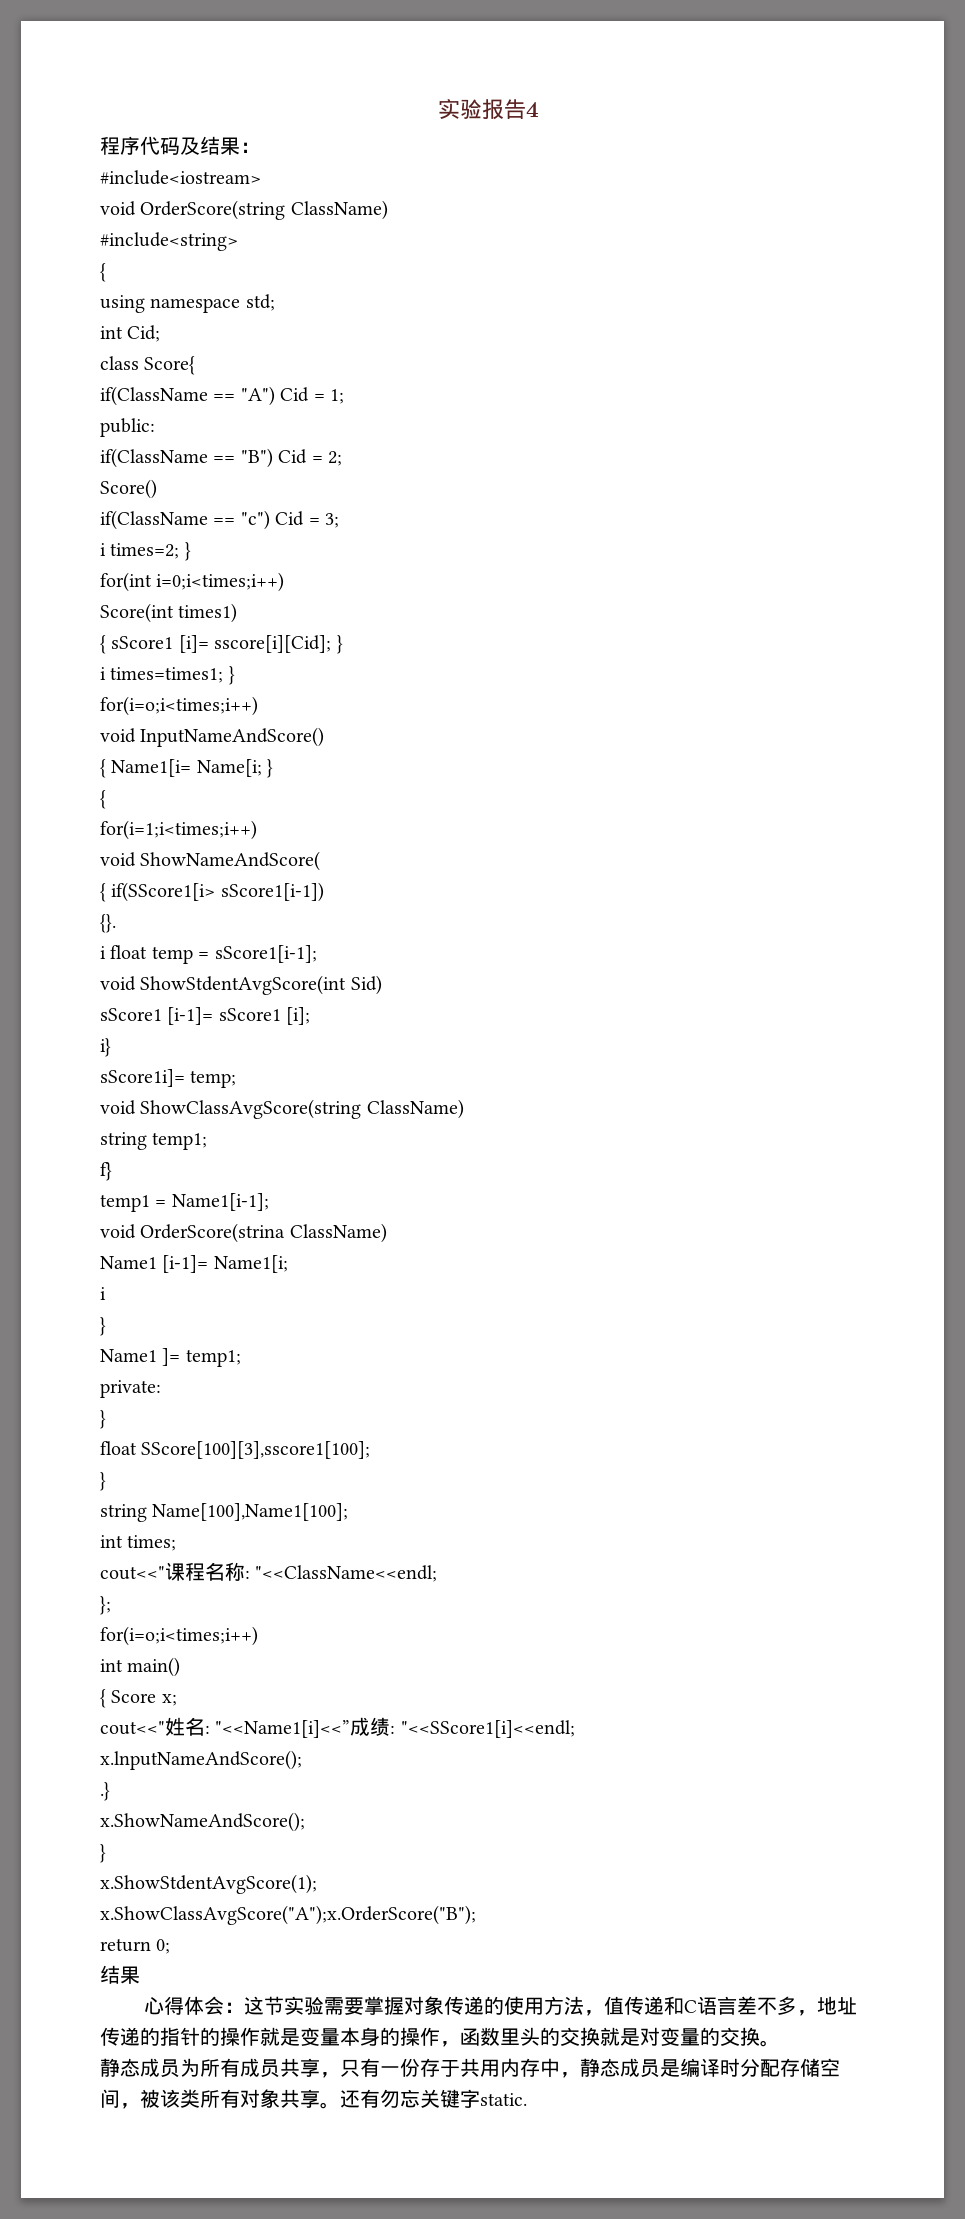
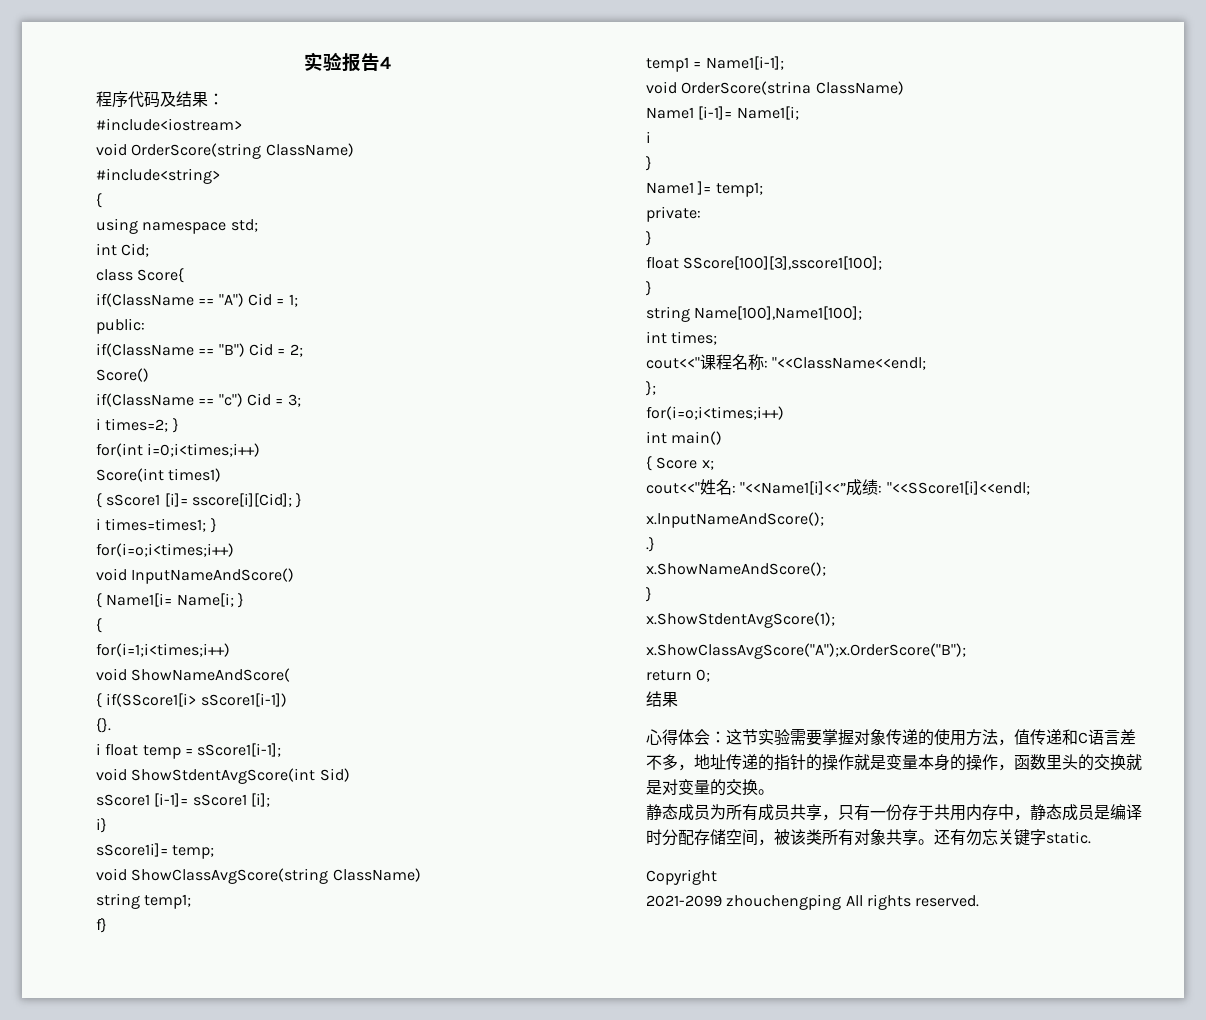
+ Copyright
+ 2021-2099 zhouchengping All rights reserved.

